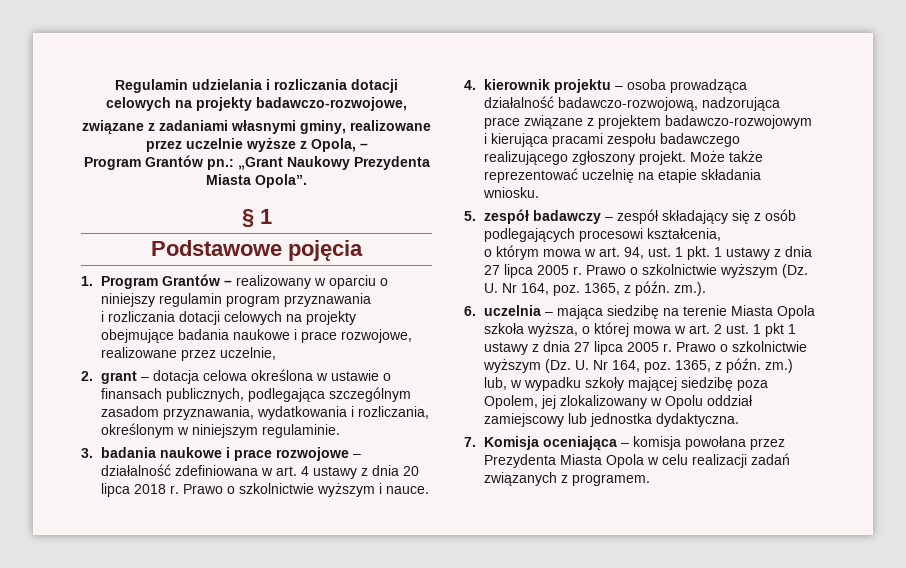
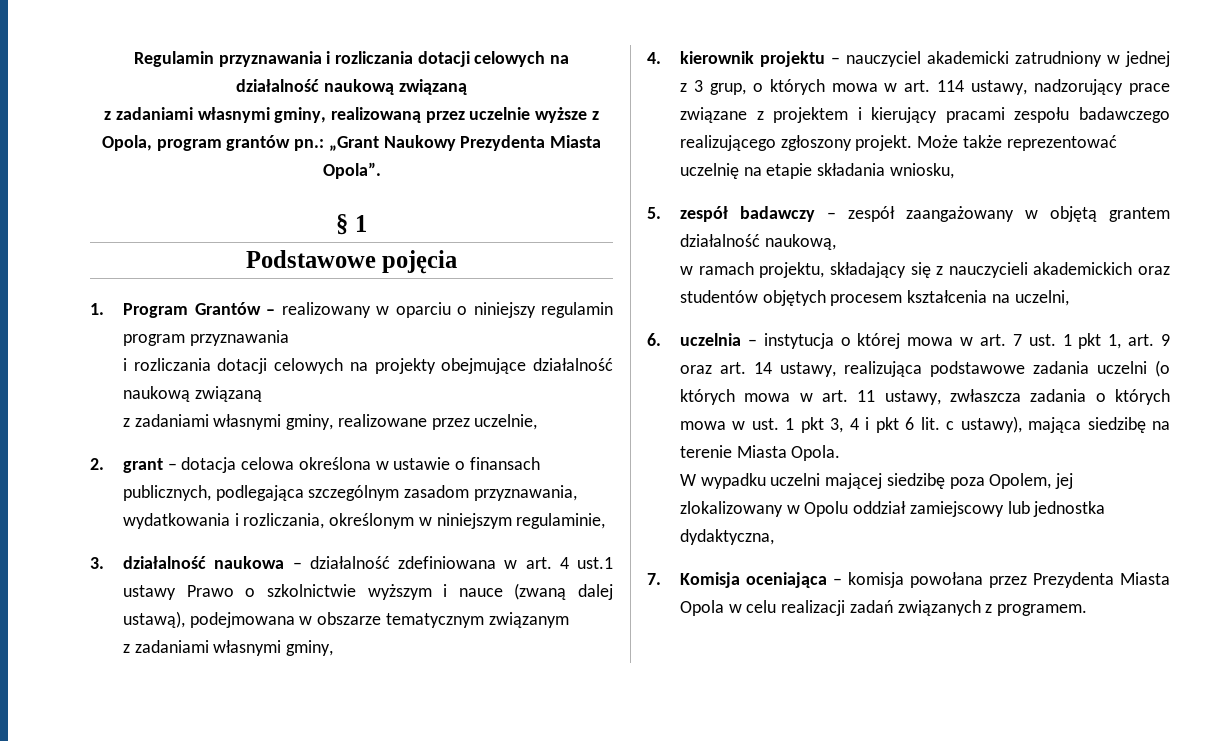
- Regulamin udzielania i rozliczania dotacji celowych na projekty badawczo-rozwojowe,
- związane z zadaniami własnymi gminy, realizowane przez uczelnie wyższe z Opola, –
- Program Grantów pn.: „Grant Naukowy Prezydenta Miasta Opola”.
+ Regulamin przyznawania i rozliczania dotacji celowych na działalność naukową związaną
+ z zadaniami własnymi gminy, realizowaną przez uczelnie wyższe z Opola, program grantów pn.: „Grant Naukowy Prezydenta Miasta Opola”.
- i rozliczania dotacji celowych na projekty obejmujące badania naukowe i prace rozwojowe, realizowane przez uczelnie,
+ i rozliczania dotacji celowych na projekty obejmujące działalność naukową związaną
+ z zadaniami własnymi gminy, realizowane przez uczelnie,
- 2. grant – dotacja celowa określona w ustawie o finansach publicznych, podlegająca szczególnym zasadom przyznawania, wydatkowania i rozliczania, określonym w niniejszym regulaminie.
+ 2. grant – dotacja celowa określona w ustawie o finansach publicznych, podlegająca szczególnym zasadom przyznawania, wydatkowania i rozliczania, określonym w niniejszym regulaminie,
- 3. badania naukowe i prace rozwojowe – działalność zdefiniowana w art. 4 ustawy z dnia 20 lipca 2018 r. Prawo o szkolnictwie wyższym i nauce.
- 4. kierownik projektu – osoba prowadząca działalność badawczo-rozwojową, nadzorująca prace związane z projektem badawczo-rozwojowym i kierująca pracami zespołu badawczego realizującego zgłoszony projekt.
+ 3. działalność naukowa – działalność zdefiniowana w art. 4 ust.1 ustawy Prawo o szkolnictwie wyższym i nauce (zwaną dalej ustawą), podejmowana w obszarze tematycznym związanym
+ z zadaniami własnymi gminy,
+ 4. kierownik projektu – nauczyciel akademicki zatrudniony w jednej z 3 grup, o których mowa w art. 114 ustawy, nadzorujący prace związane z projektem i kierujący pracami zespołu badawczego realizującego zgłoszony projekt.
- Może także reprezentować uczelnię na etapie składania wniosku.
+ Może także reprezentować uczelnię na etapie składania wniosku,
- 5. zespół badawczy – zespół składający się z osób podlegających procesowi kształcenia,
- o którym mowa w art. 94, ust. 1 pkt. 1 ustawy z dnia 27 lipca 2005 r. Prawo o szkolnictwie wyższym (Dz. U. Nr 164, poz. 1365, z późn. zm.).
- 6. uczelnia – mająca siedzibę na terenie Miasta Opola szkoła wyższa, o której mowa w art. 2 ust. 1 pkt 1 ustawy z dnia 27 lipca 2005 r. Prawo o szkolnictwie wyższym (Dz. U. Nr 164, poz. 1365, z późn. zm.) lub, w wypadku szkoły mającej siedzibę poza Opolem, jej zlokalizowany w Opolu oddział zamiejscowy lub jednostka dydaktyczna.
+ 5. zespół badawczy – zespół zaangażowany w objętą grantem działalność naukową,
+ w ramach projektu, składający się z nauczycieli akademickich oraz studentów objętych procesem kształcenia na uczelni,
+ 6. uczelnia – instytucja o której mowa w art. 7 ust. 1 pkt 1, art. 9 oraz art. 14 ustawy, realizująca podstawowe zadania uczelni (o których mowa w art. 11 ustawy, zwłaszcza zadania o których mowa w ust. 1 pkt 3, 4 i pkt 6 lit. c ustawy), mająca siedzibę na terenie Miasta Opola.
+ W wypadku uczelni mającej siedzibę poza Opolem, jej zlokalizowany w Opolu oddział zamiejscowy lub jednostka dydaktyczna,

